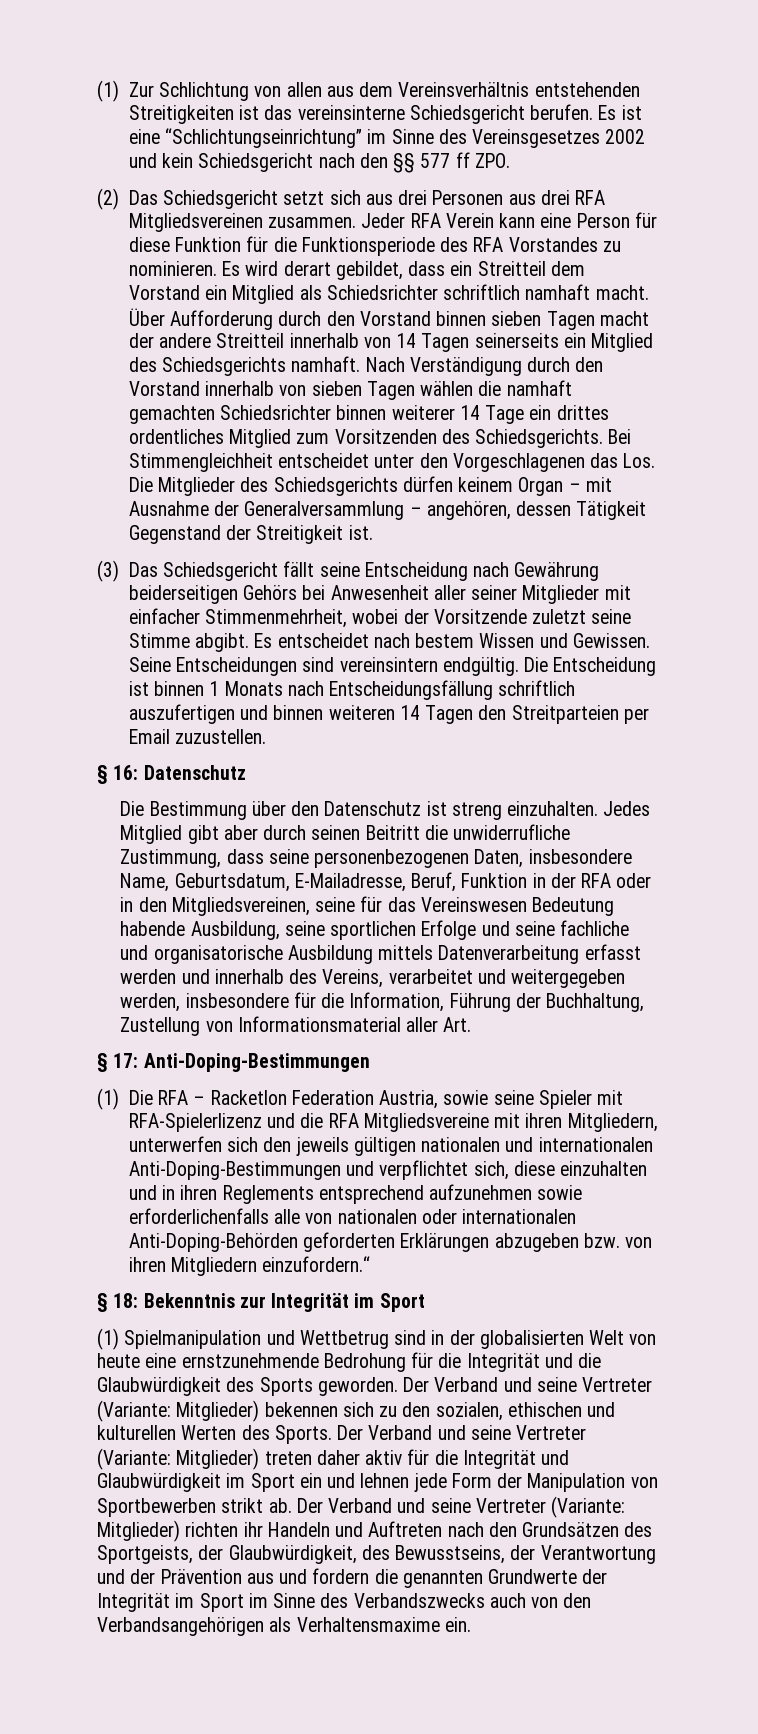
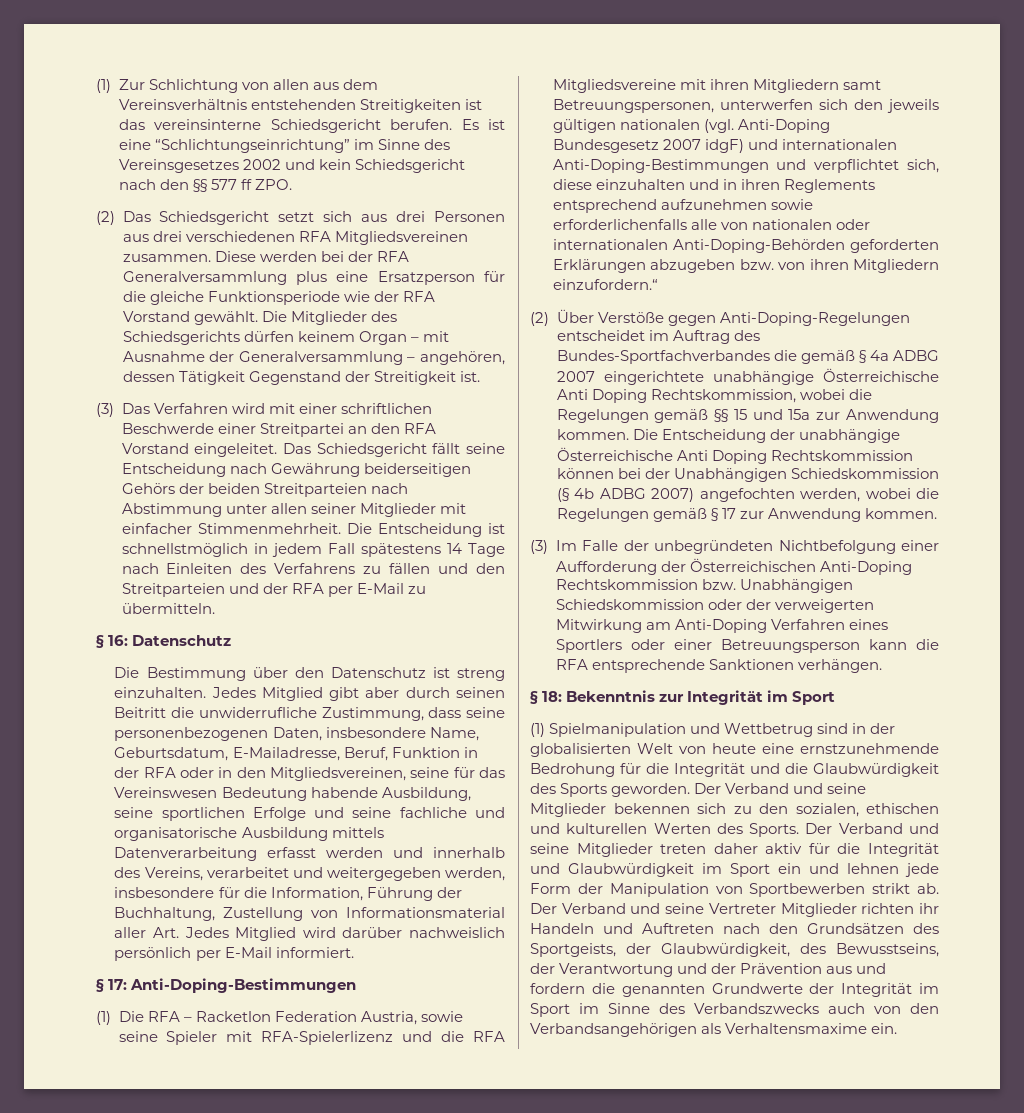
- (2) Das Schiedsgericht setzt sich aus drei Personen aus drei RFA Mitgliedsvereinen zusammen.
+ (2) Das Schiedsgericht setzt sich aus drei Personen aus drei verschiedenen RFA Mitgliedsvereinen zusammen.
- Jeder RFA Verein kann eine Person für diese Funktion für die Funktionsperiode des RFA Vorstandes zu nominieren. Es wird derart gebildet, dass ein Streitteil dem Vorstand ein Mitglied als Schiedsrichter schriftlich namhaft macht. Über Aufforderung durch den Vorstand binnen sieben Tagen macht der andere Streitteil innerhalb von 14 Tagen seinerseits ein Mitglied des Schiedsgerichts namhaft. Nach Verständigung durch den Vorstand innerhalb von sieben Tagen wählen die namhaft gemachten Schiedsrichter binnen weiterer 14 Tage ein drittes ordentliches Mitglied zum Vorsitzenden des Schiedsgerichts. Bei Stimmengleichheit entscheidet unter den Vorgeschlagenen das Los. Die Mitglieder des Schiedsgerichts dürfen keinem Organ – mit Ausnahme der Generalversammlung – angehören, dessen Tätigkeit Gegenstand der Streitigkeit ist.
+ Diese werden bei der RFA Generalversammlung plus eine Ersatzperson für die gleiche Funktionsperiode wie der RFA Vorstand gewählt. Die Mitglieder des Schiedsgerichts dürfen keinem Organ – mit Ausnahme der Generalversammlung – angehören, dessen Tätigkeit Gegenstand der Streitigkeit ist.
- (3) Das Schiedsgericht fällt seine Entscheidung nach Gewährung beiderseitigen Gehörs bei Anwesenheit aller seiner Mitglieder mit einfacher Stimmenmehrheit, wobei der Vorsitzende zuletzt seine Stimme abgibt. Es entscheidet nach bestem Wissen und Gewissen. Seine Entscheidungen sind vereinsintern endgültig. Die Entscheidung ist binnen 1 Monats nach Entscheidungsfällung schriftlich auszufertigen und binnen weiteren 14 Tagen den Streitparteien per Email zuzustellen.
+ (3) Das Verfahren wird mit einer schriftlichen Beschwerde einer Streitpartei an den RFA Vorstand eingeleitet. Das Schiedsgericht fällt seine Entscheidung nach Gewährung beiderseitigen Gehörs der beiden Streitparteien nach Abstimmung unter allen seiner Mitglieder mit einfacher Stimmenmehrheit. Die Entscheidung ist schnellstmöglich in jedem Fall spätestens 14 Tage nach Einleiten des Verfahrens zu fällen und den Streitparteien und der RFA per E-Mail zu übermitteln.
- Jedes Mitglied gibt aber durch seinen Beitritt die unwiderrufliche Zustimmung, dass seine personenbezogenen Daten, insbesondere Name, Geburtsdatum, E-Mailadresse, Beruf, Funktion in der RFA oder in den Mitgliedsvereinen, seine für das Vereinswesen Bedeutung habende Ausbildung, seine sportlichen Erfolge und seine fachliche und organisatorische Ausbildung mittels Datenverarbeitung erfasst werden und innerhalb des Vereins, verarbeitet und weitergegeben werden, insbesondere für die Information, Führung der Buchhaltung, Zustellung von Informationsmaterial aller Art.
+ Jedes Mitglied gibt aber durch seinen Beitritt die unwiderrufliche Zustimmung, dass seine personenbezogenen Daten, insbesondere Name, Geburtsdatum, E-Mailadresse, Beruf, Funktion in der RFA oder in den Mitgliedsvereinen, seine für das Vereinswesen Bedeutung habende Ausbildung, seine sportlichen Erfolge und seine fachliche und organisatorische Ausbildung mittels Datenverarbeitung erfasst werden und innerhalb des Vereins, verarbeitet und weitergegeben werden, insbesondere für die Information, Führung der Buchhaltung, Zustellung von Informationsmaterial aller Art. Jedes Mitglied wird darüber nachweislich persönlich per E-Mail informiert.
- (1) Die RFA – Racketlon Federation Austria, sowie seine Spieler mit RFA-Spielerlizenz und die RFA Mitgliedsvereine mit ihren Mitgliedern, unterwerfen sich den jeweils gültigen nationalen und internationalen Anti-Doping-Bestimmungen und verpflichtet sich, diese einzuhalten und in ihren Reglements entsprechend aufzunehmen sowie erforderlichenfalls alle von nationalen oder internationalen Anti-Doping-Behörden geforderten Erklärungen abzugeben bzw. von ihren Mitgliedern einzufordern.“
+ (1) Die RFA – Racketlon Federation Austria, sowie seine Spieler mit RFA-Spielerlizenz und die RFA Mitgliedsvereine mit ihren Mitgliedern samt Betreuungspersonen, unterwerfen sich den jeweils gültigen nationalen (vgl. Anti-Doping Bundesgesetz 2007 idgF) und internationalen Anti-Doping-Bestimmungen und verpflichtet sich, diese einzuhalten und in ihren Reglements entsprechend aufzunehmen sowie erforderlichenfalls alle von nationalen oder internationalen Anti-Doping-Behörden geforderten Erklärungen abzugeben bzw. von ihren Mitgliedern einzufordern.“
+ (2) Über Verstöße gegen Anti-Doping-Regelungen entscheidet im Auftrag des Bundes-Sportfachverbandes die gemäß § 4a ADBG 2007 eingerichtete unabhängige Österreichische Anti Doping Rechtskommission, wobei die Regelungen gemäß §§ 15 und 15a zur Anwendung kommen. Die Entscheidung der unabhängige Österreichische Anti Doping Rechtskommission können bei der Unabhängigen Schiedskommission (§ 4b ADBG 2007) angefochten werden, wobei die Regelungen gemäß § 17 zur Anwendung kommen.
+ (3) Im Falle der unbegründeten Nichtbefolgung einer Aufforderung der Österreichischen Anti-Doping Rechtskommission bzw. Unabhängigen Schiedskommission oder der verweigerten Mitwirkung am Anti-Doping Verfahren eines Sportlers oder einer Betreuungsperson kann die RFA entsprechende Sanktionen verhängen.
- Der Verband und seine Vertreter (Variante: Mitglieder) bekennen sich zu den sozialen, ethischen und kulturellen Werten des Sports.
+ Der Verband und seine Mitglieder bekennen sich zu den sozialen, ethischen und kulturellen Werten des Sports.
- Der Verband und seine Vertreter (Variante: Mitglieder) treten daher aktiv für die Integrität und Glaubwürdigkeit im Sport ein und lehnen jede Form der Manipulation von Sportbewerben strikt ab.
+ Der Verband und seine Mitglieder treten daher aktiv für die Integrität und Glaubwürdigkeit im Sport ein und lehnen jede Form der Manipulation von Sportbewerben strikt ab.
- Der Verband und seine Vertreter (Variante: Mitglieder) richten ihr Handeln und Auftreten nach den Grundsätzen des Sportgeists, der Glaubwürdigkeit, des Bewusstseins, der Verantwortung und der Prävention aus und fordern die genannten Grundwerte der Integrität im Sport im Sinne des Verbandszwecks auch von den Verbandsangehörigen als Verhaltensmaxime ein.
+ Der Verband und seine Vertreter Mitglieder richten ihr Handeln und Auftreten nach den Grundsätzen des Sportgeists, der Glaubwürdigkeit, des Bewusstseins, der Verantwortung und der Prävention aus und fordern die genannten Grundwerte der Integrität im Sport im Sinne des Verbandszwecks auch von den Verbandsangehörigen als Verhaltensmaxime ein.

